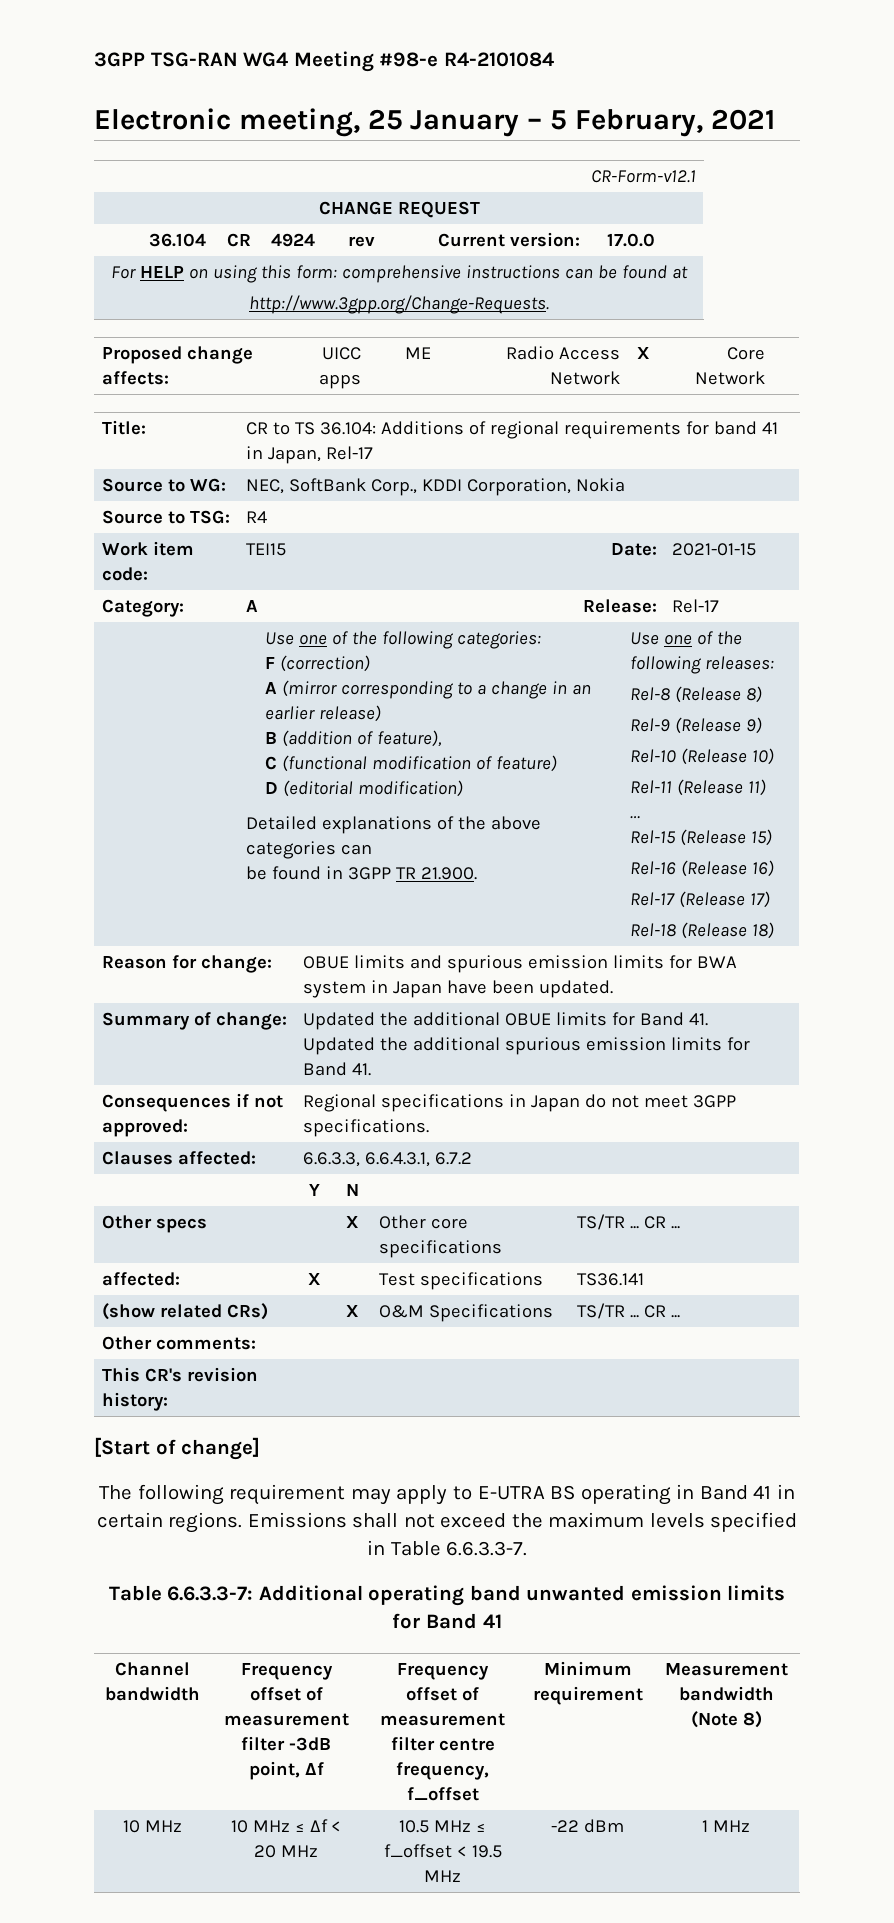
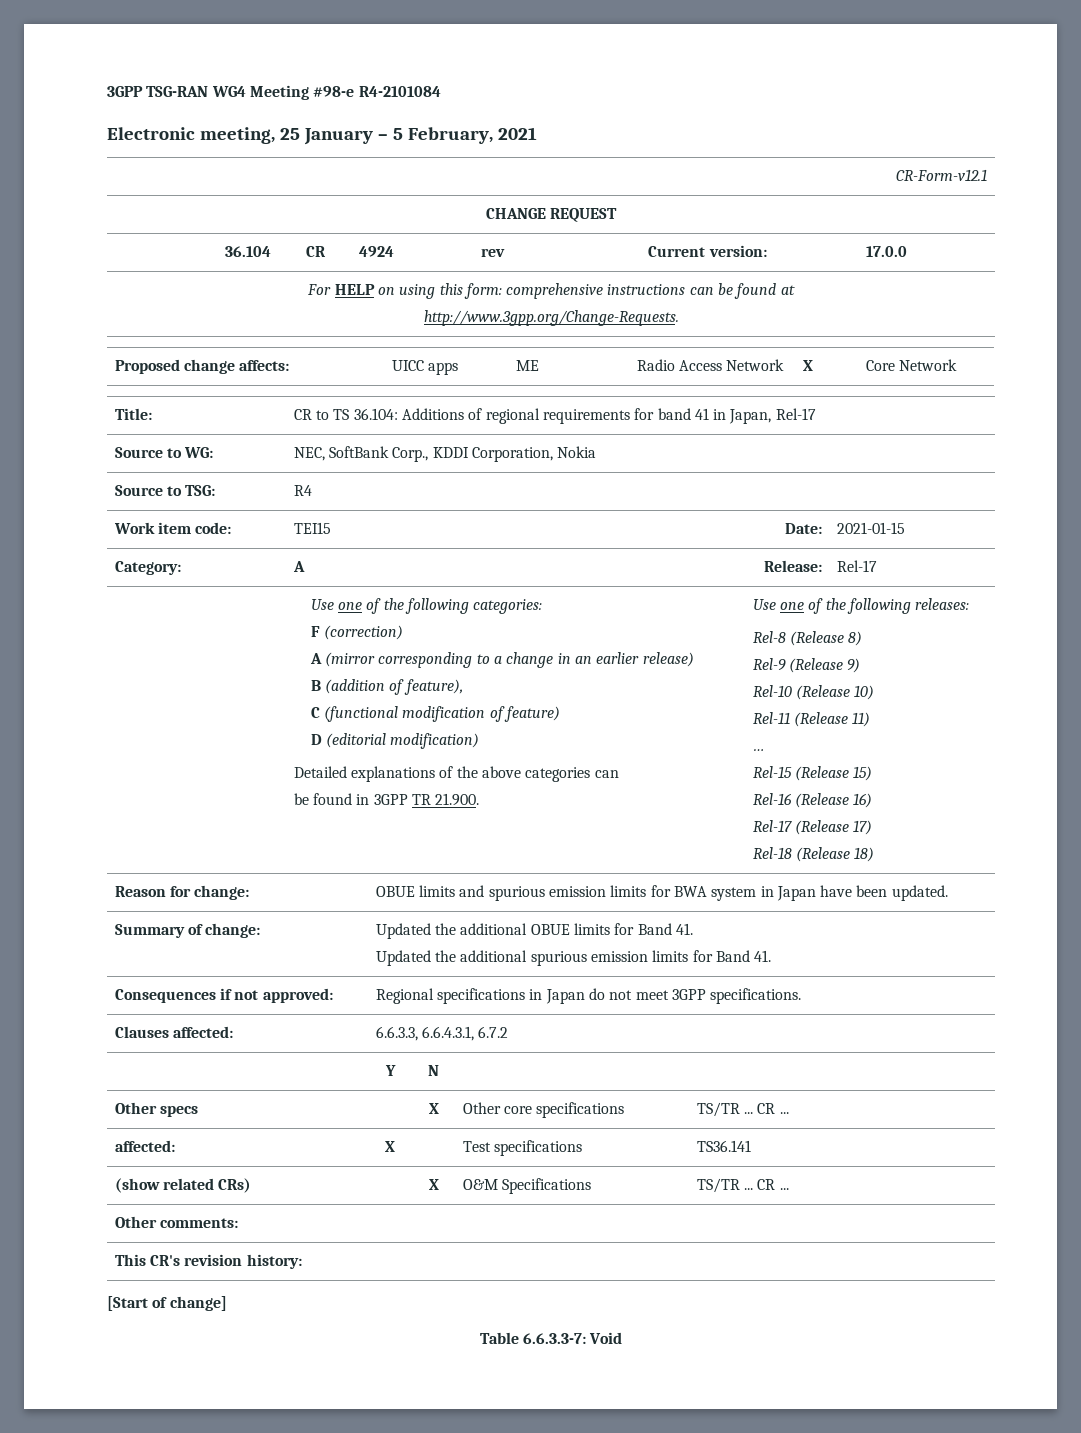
- The following requirement may apply to E-UTRA BS operating in Band 41 in certain regions. Emissions shall not exceed the maximum levels specified in Table 6.6.3.3-7.
- Table 6.6.3.3-7: Additional operating band unwanted emission limits for Band 41
- Channel bandwidth | Frequency offset of measurement filter -3dB point, Δf | Frequency offset of measurement filter centre frequency, f_offset | Minimum requirement | Measurement bandwidth (Note 8)
- 10 MHz | 10 MHz ≤ Δf < 20 MHz | 10.5 MHz ≤ f_offset < 19.5 MHz | -22 dBm | 1 MHz
+ Table 6.6.3.3-7: Void

